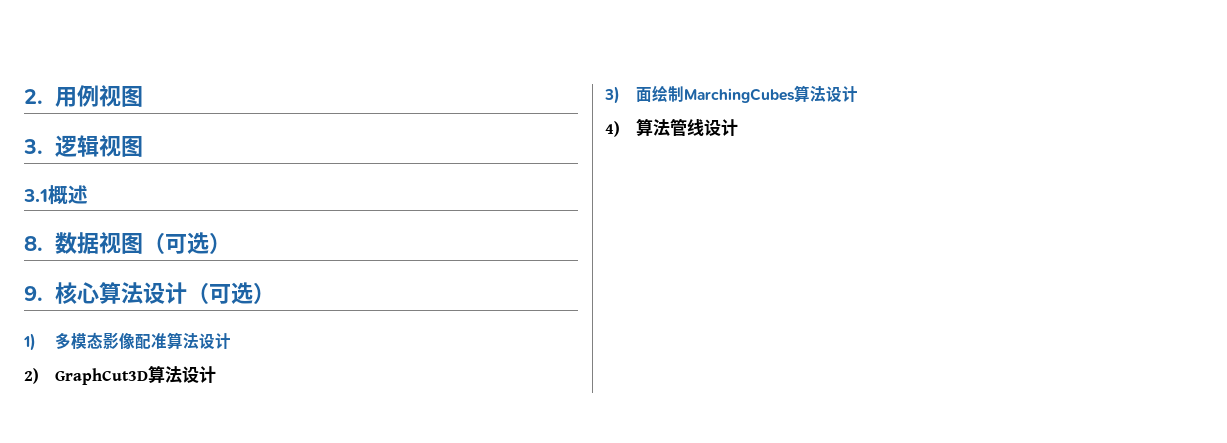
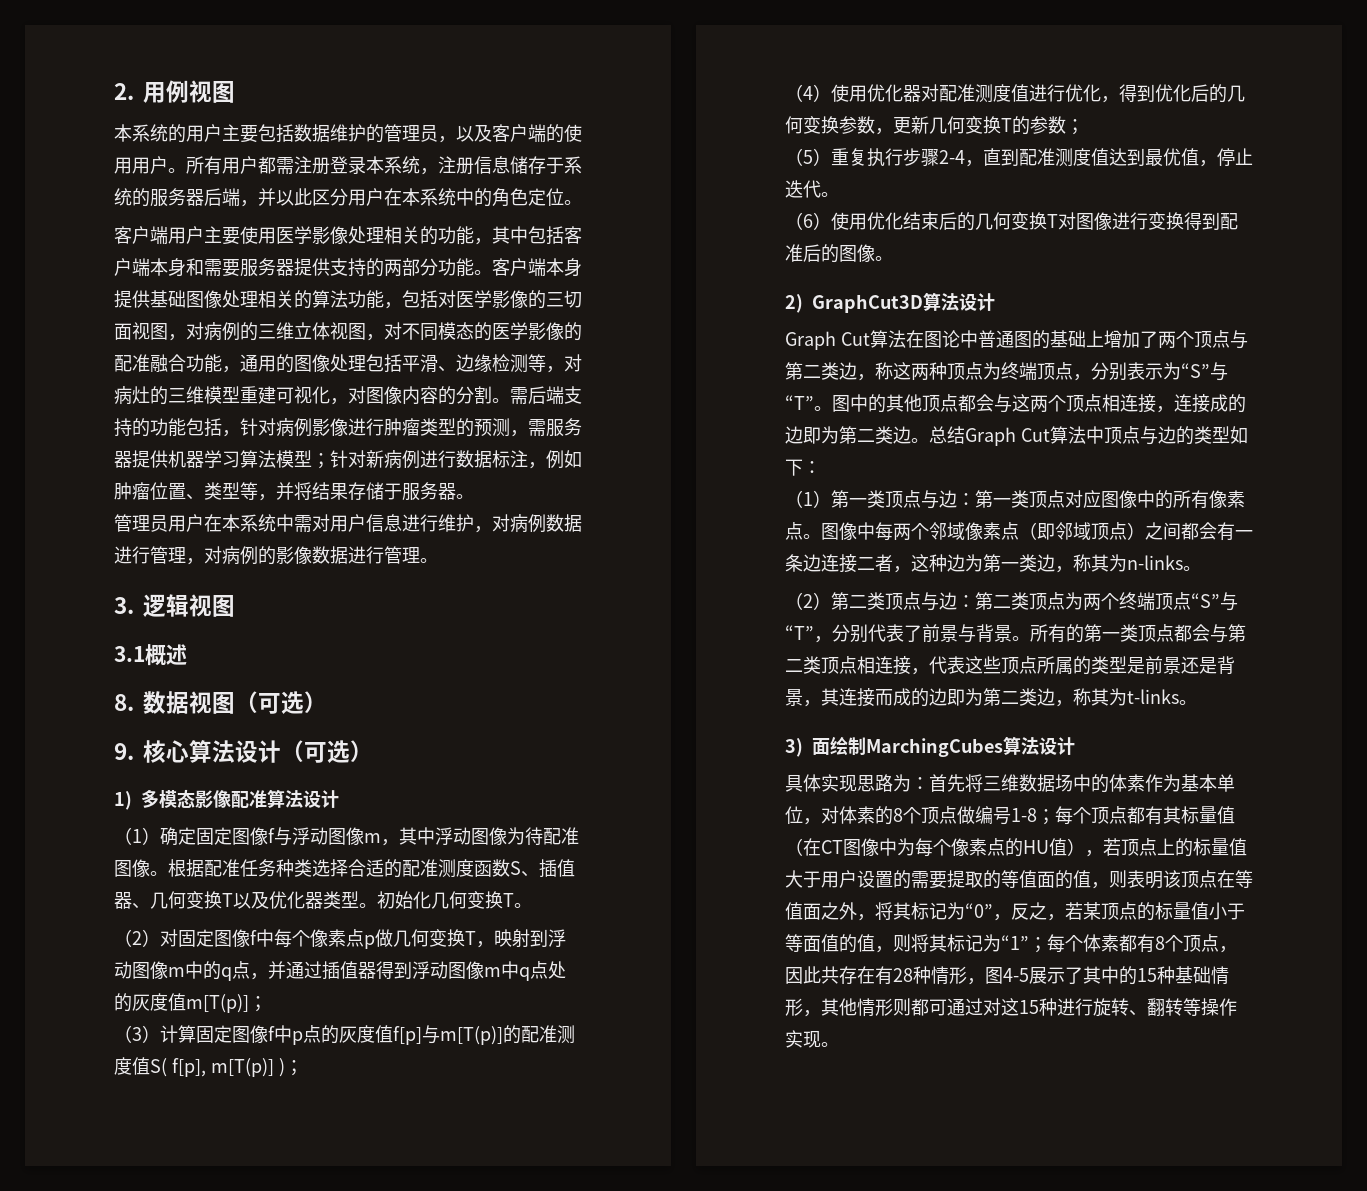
+ 本系统的用户主要包括数据维护的管理员，以及客户端的使用用户。所有用户都需注册登录本系统，注册信息储存于系统的服务器后端，并以此区分用户在本系统中的角色定位。
+ 客户端用户主要使用医学影像处理相关的功能，其中包括客户端本身和需要服务器提供支持的两部分功能。客户端本身提供基础图像处理相关的算法功能，包括对医学影像的三切面视图，对病例的三维立体视图，对不同模态的医学影像的配准融合功能，通用的图像处理包括平滑、边缘检测等，对病灶的三维模型重建可视化，对图像内容的分割。需后端支持的功能包括，针对病例影像进行肿瘤类型的预测，需服务器提供机器学习算法模型；针对新病例进行数据标注，例如肿瘤位置、类型等，并将结果存储于服务器。
+ 管理员用户在本系统中需对用户信息进行维护，对病例数据进行管理，对病例的影像数据进行管理。
+ （1）确定固定图像f与浮动图像m，其中浮动图像为待配准图像。根据配准任务种类选择合适的配准测度函数S、插值器、几何变换T以及优化器类型。初始化几何变换T。
+ （2）对固定图像f中每个像素点p做几何变换T，映射到浮动图像m中的q点，并通过插值器得到浮动图像m中q点处的灰度值m[T(p)]；
+ （3）计算固定图像f中p点的灰度值f[p]与m[T(p)]的配准测度值S( f[p], m[T(p)] )；
+ （4）使用优化器对配准测度值进行优化，得到优化后的几何变换参数，更新几何变换T的参数；
+ （5）重复执行步骤2-4，直到配准测度值达到最优值，停止迭代。
+ （6）使用优化结束后的几何变换T对图像进行变换得到配准后的图像。
  2) GraphCut3D算法设计
+ Graph Cut算法在图论中普通图的基础上增加了两个顶点与第二类边，称这两种顶点为终端顶点，分别表示为“S”与“T”。图中的其他顶点都会与这两个顶点相连接，连接成的边即为第二类边。总结Graph Cut算法中顶点与边的类型如下：
+ （1）第一类顶点与边：第一类顶点对应图像中的所有像素点。图像中每两个邻域像素点（即邻域顶点）之间都会有一条边连接二者，这种边为第一类边，称其为n-links。
+ （2）第二类顶点与边：第二类顶点为两个终端顶点“S”与“T”，分别代表了前景与背景。所有的第一类顶点都会与第二类顶点相连接，代表这些顶点所属的类型是前景还是背景，其连接而成的边即为第二类边，称其为t-links。
- 4)算法管线设计
+ 具体实现思路为：首先将三维数据场中的体素作为基本单位，对体素的8个顶点做编号1-8；每个顶点都有其标量值（在CT图像中为每个像素点的HU值），若顶点上的标量值大于用户设置的需要提取的等值面的值，则表明该顶点在等值面之外，将其标记为“0”，反之，若某顶点的标量值小于等面值的值，则将其标记为“1”；每个体素都有8个顶点，因此共存在有28种情形，图4-5展示了其中的15种基础情形，其他情形则都可通过对这15种进行旋转、翻转等操作实现。

